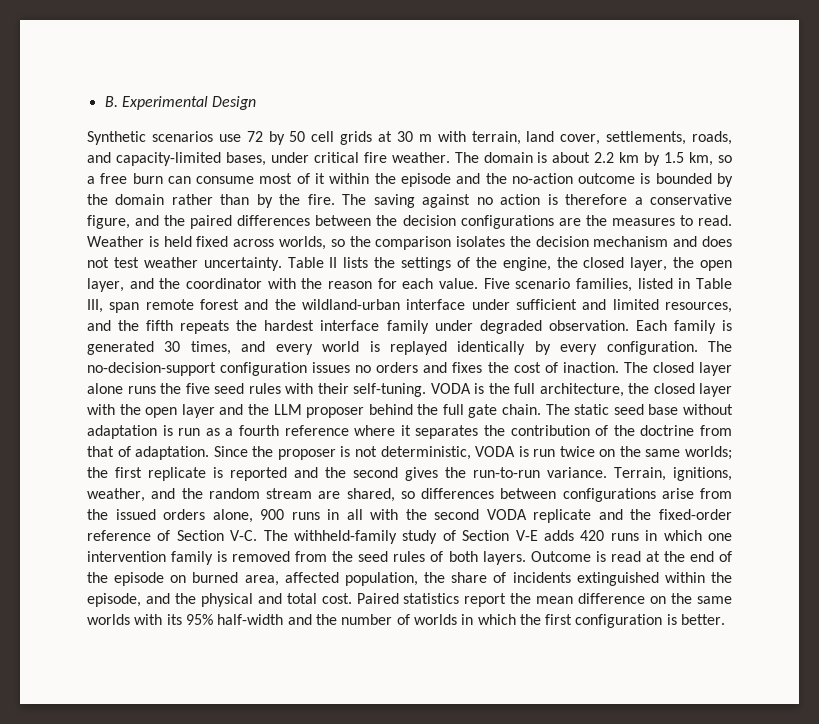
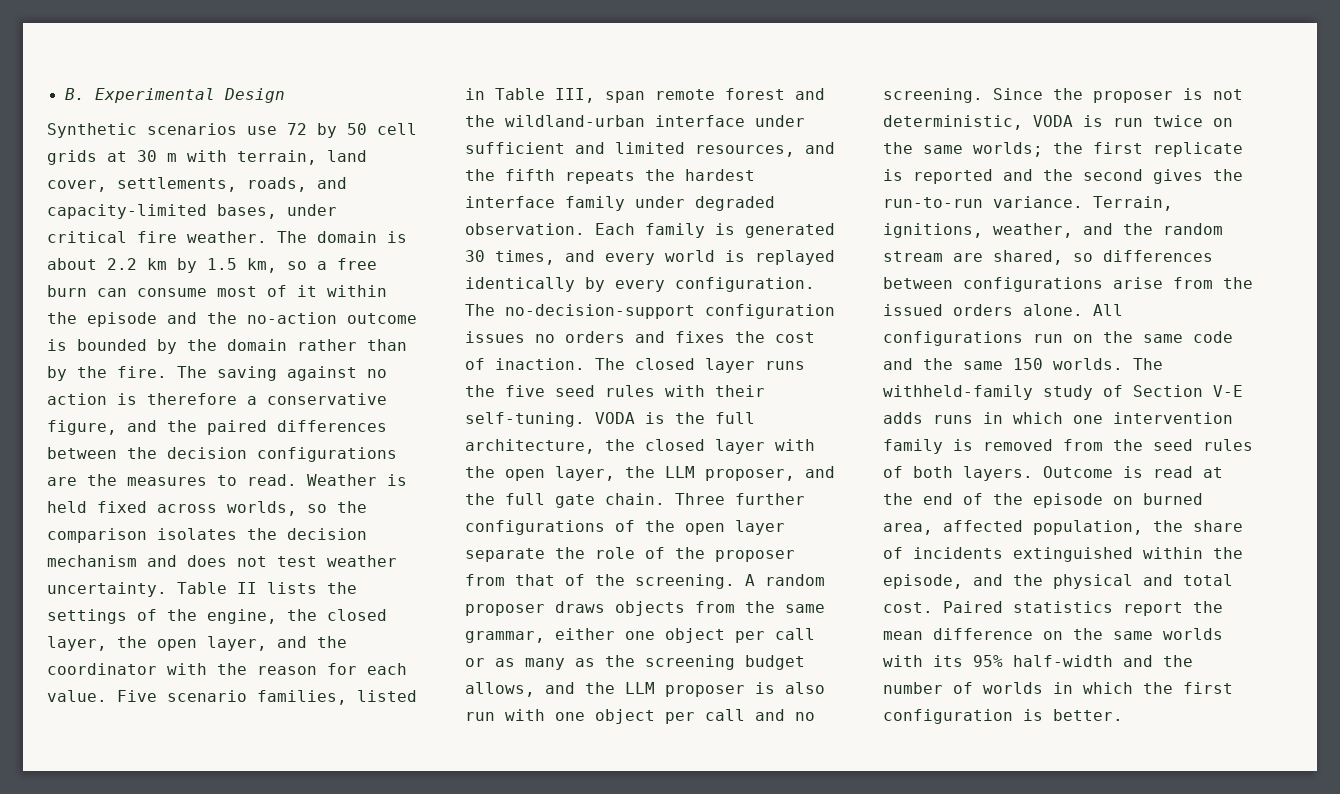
- The closed layer alone runs the five seed rules with their self-tuning.
+ The closed layer runs the five seed rules with their self-tuning.
- VODA is the full architecture, the closed layer with the open layer and the LLM proposer behind the full gate chain. The static seed base without adaptation is run as a fourth reference where it separates the contribution of the doctrine from that of adaptation.
+ VODA is the full architecture, the closed layer with the open layer, the LLM proposer, and the full gate chain. Three further configurations of the open layer separate the role of the proposer from that of the screening. A random proposer draws objects from the same grammar, either one object per call or as many as the screening budget allows, and the LLM proposer is also run with one object per call and no screening.
- Terrain, ignitions, weather, and the random stream are shared, so differences between configurations arise from the issued orders alone, 900 runs in all with the second VODA replicate and the fixed-order reference of Section V-C. The withheld-family study of Section V-E adds 420 runs in which one intervention family is removed from the seed rules of both layers.
+ Terrain, ignitions, weather, and the random stream are shared, so differences between configurations arise from the issued orders alone. All configurations run on the same code and the same 150 worlds. The withheld-family study of Section V-E adds runs in which one intervention family is removed from the seed rules of both layers.

